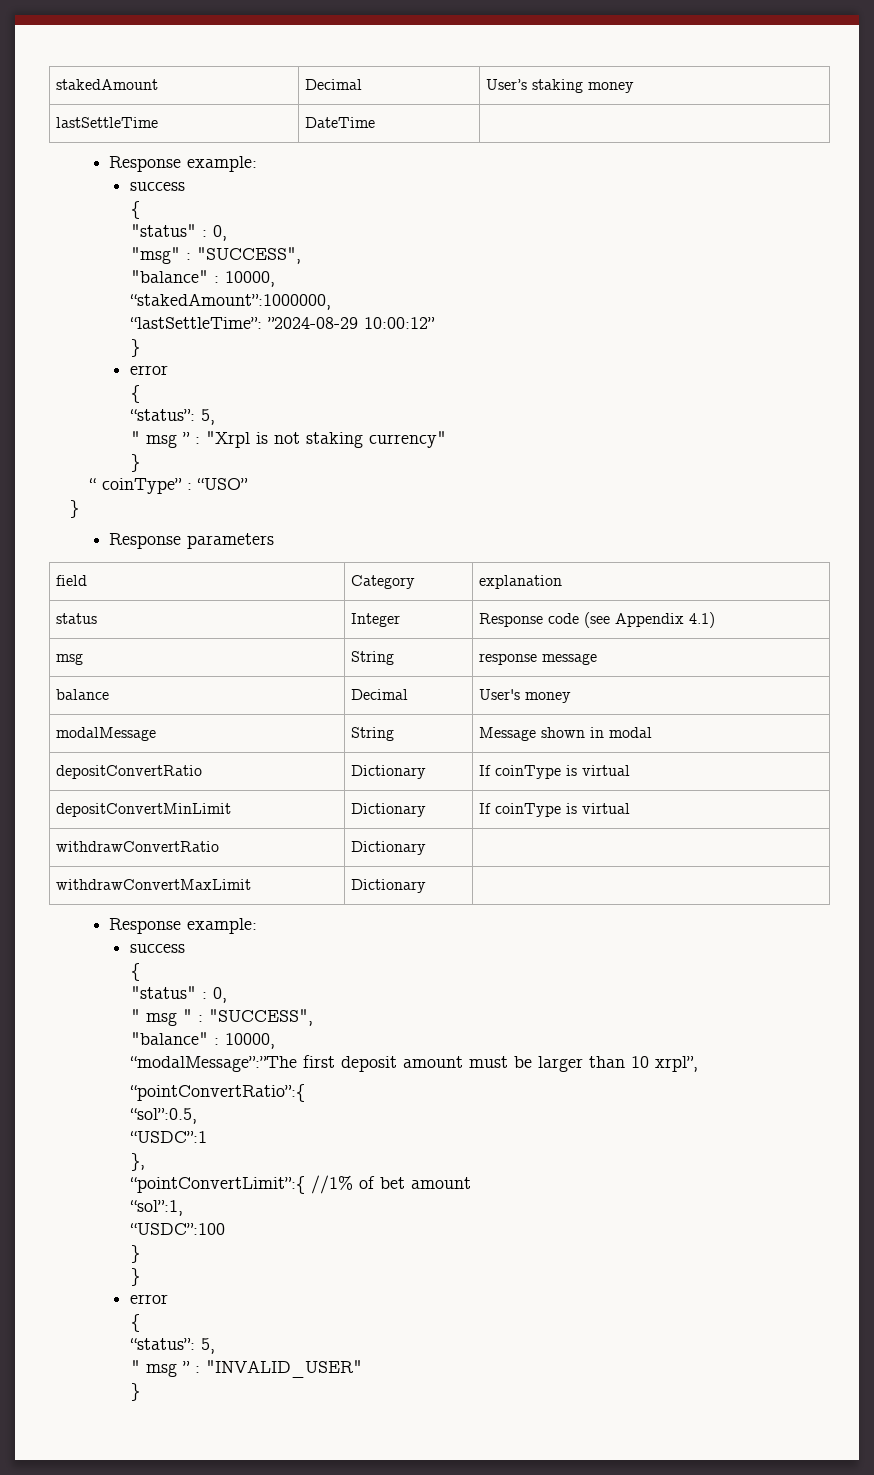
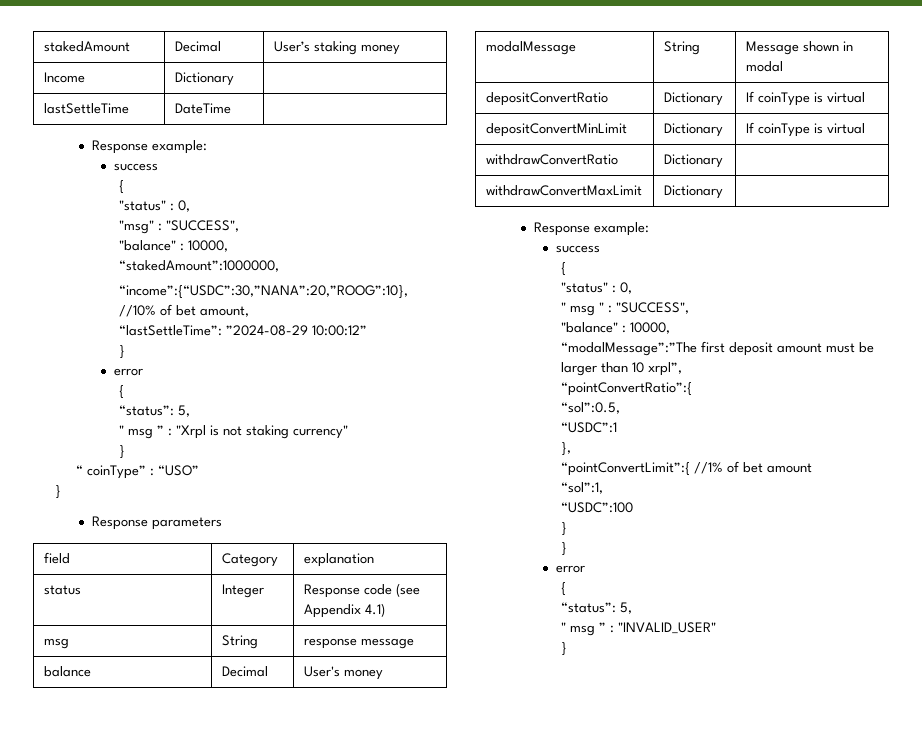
+ Income | Dictionary |
+ “income”:{“USDC”:30,”NANA”:20,”ROOG”:10}, //10% of bet amount,

